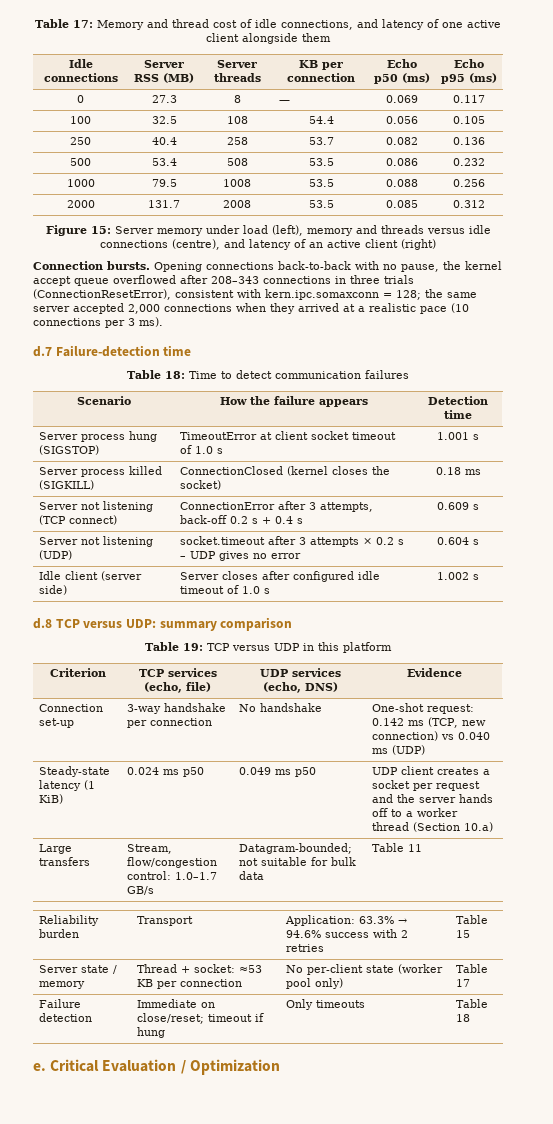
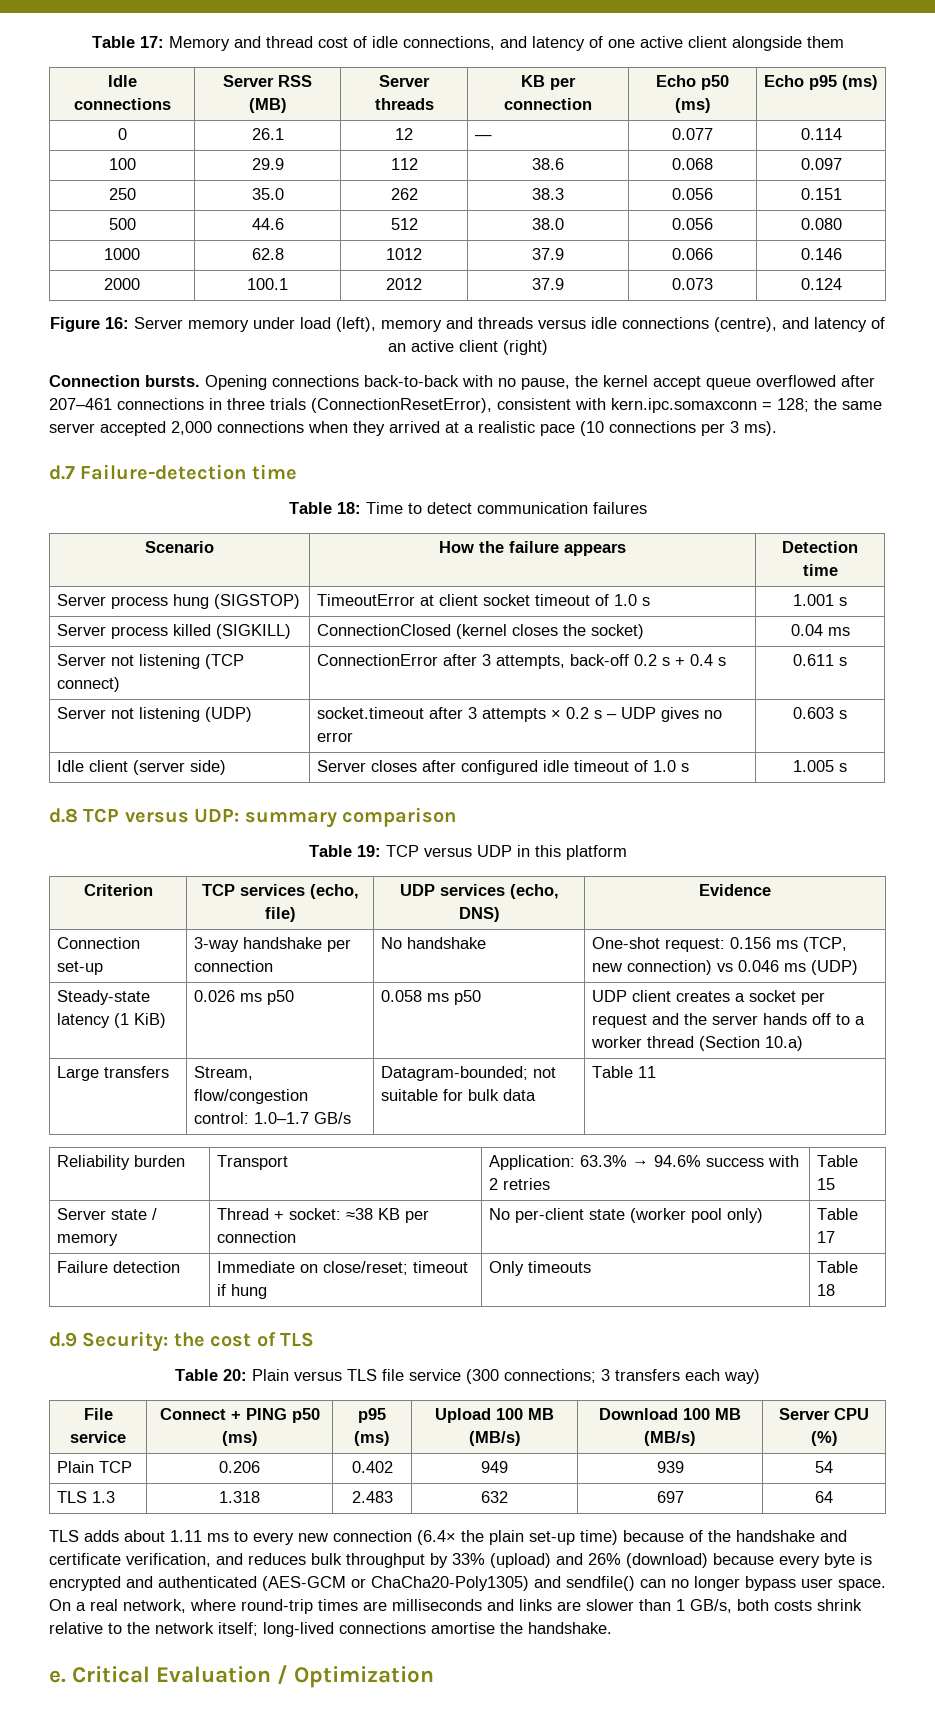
- 0 | 27.3 | 8 | — | 0.069 | 0.117
+ 0 | 26.1 | 12 | — | 0.077 | 0.114
- 100 | 32.5 | 108 | 54.4 | 0.056 | 0.105
- 250 | 40.4 | 258 | 53.7 | 0.082 | 0.136
- 500 | 53.4 | 508 | 53.5 | 0.086 | 0.232
- 1000 | 79.5 | 1008 | 53.5 | 0.088 | 0.256
- 2000 | 131.7 | 2008 | 53.5 | 0.085 | 0.312
+ 100 | 29.9 | 112 | 38.6 | 0.068 | 0.097
+ 250 | 35.0 | 262 | 38.3 | 0.056 | 0.151
+ 500 | 44.6 | 512 | 38.0 | 0.056 | 0.080
+ 1000 | 62.8 | 1012 | 37.9 | 0.066 | 0.146
+ 2000 | 100.1 | 2012 | 37.9 | 0.073 | 0.124
- Figure 15: Server memory under load (left), memory and threads versus idle connections (centre), and latency of an active client (right)
+ Figure 16: Server memory under load (left), memory and threads versus idle connections (centre), and latency of an active client (right)
- Opening connections back-to-back with no pause, the kernel accept queue overflowed after 208–343 connections in three trials (ConnectionResetError), consistent with kern.ipc.somaxconn = 128; the same server accepted 2,000 connections when they arrived at a realistic pace (10 connections per 3 ms).
+ Opening connections back-to-back with no pause, the kernel accept queue overflowed after 207–461 connections in three trials (ConnectionResetError), consistent with kern.ipc.somaxconn = 128; the same server accepted 2,000 connections when they arrived at a realistic pace (10 connections per 3 ms).
- Server process killed (SIGKILL) | ConnectionClosed (kernel closes the socket) | 0.18 ms
+ Server process killed (SIGKILL) | ConnectionClosed (kernel closes the socket) | 0.04 ms
- Server not listening (TCP connect) | ConnectionError after 3 attempts, back-off 0.2 s + 0.4 s | 0.609 s
+ Server not listening (TCP connect) | ConnectionError after 3 attempts, back-off 0.2 s + 0.4 s | 0.611 s
- Server not listening (UDP) | socket.timeout after 3 attempts × 0.2 s – UDP gives no error | 0.604 s
+ Server not listening (UDP) | socket.timeout after 3 attempts × 0.2 s – UDP gives no error | 0.603 s
- Idle client (server side) | Server closes after configured idle timeout of 1.0 s | 1.002 s
+ Idle client (server side) | Server closes after configured idle timeout of 1.0 s | 1.005 s
- Connection set-up | 3-way handshake per connection | No handshake | One-shot request: 0.142 ms (TCP, new connection) vs 0.040 ms (UDP)
+ Connection set-up | 3-way handshake per connection | No handshake | One-shot request: 0.156 ms (TCP, new connection) vs 0.046 ms (UDP)
- Steady-state latency (1 KiB) | 0.024 ms p50 | 0.049 ms p50 | UDP client creates a socket per request and the server hands off to a worker thread (Section 10.a)
+ Steady-state latency (1 KiB) | 0.026 ms p50 | 0.058 ms p50 | UDP client creates a socket per request and the server hands off to a worker thread (Section 10.a)
- Server state / memory | Thread + socket: ≈53 KB per connection | No per-client state (worker pool only) | Table 17
+ Server state / memory | Thread + socket: ≈38 KB per connection | No per-client state (worker pool only) | Table 17
+ d.9 Security: the cost of TLS
+ Table 20: Plain versus TLS file service (300 connections; 3 transfers each way)
+ File service | Connect + PING p50 (ms) | p95 (ms) | Upload 100 MB (MB/s) | Download 100 MB (MB/s) | Server CPU (%)
+ Plain TCP | 0.206 | 0.402 | 949 | 939 | 54
+ TLS 1.3 | 1.318 | 2.483 | 632 | 697 | 64
+ TLS adds about 1.11 ms to every new connection (6.4× the plain set-up time) because of the handshake and certificate verification, and reduces bulk throughput by 33% (upload) and 26% (download) because every byte is encrypted and authenticated (AES-GCM or ChaCha20-Poly1305) and sendfile() can no longer bypass user space. On a real network, where round-trip times are milliseconds and links are slower than 1 GB/s, both costs shrink relative to the network itself; long-lived connections amortise the handshake.

